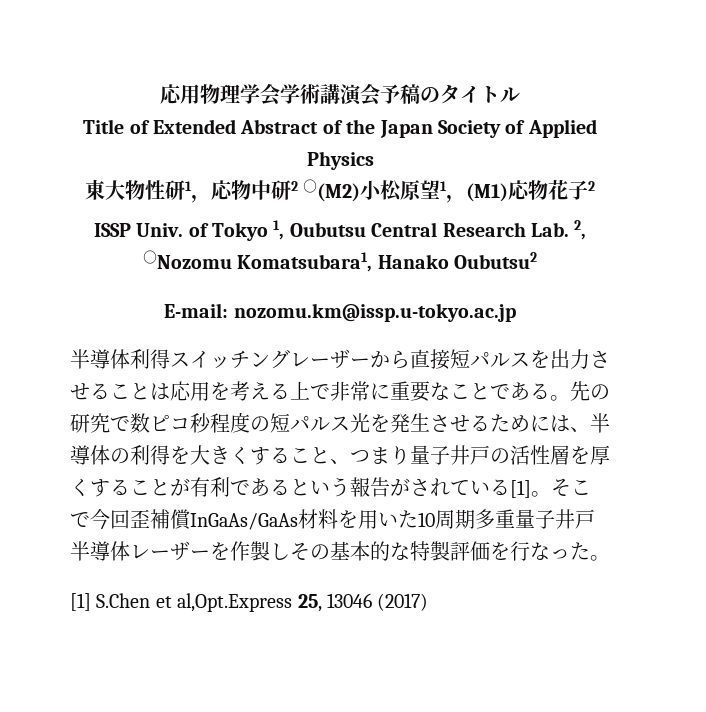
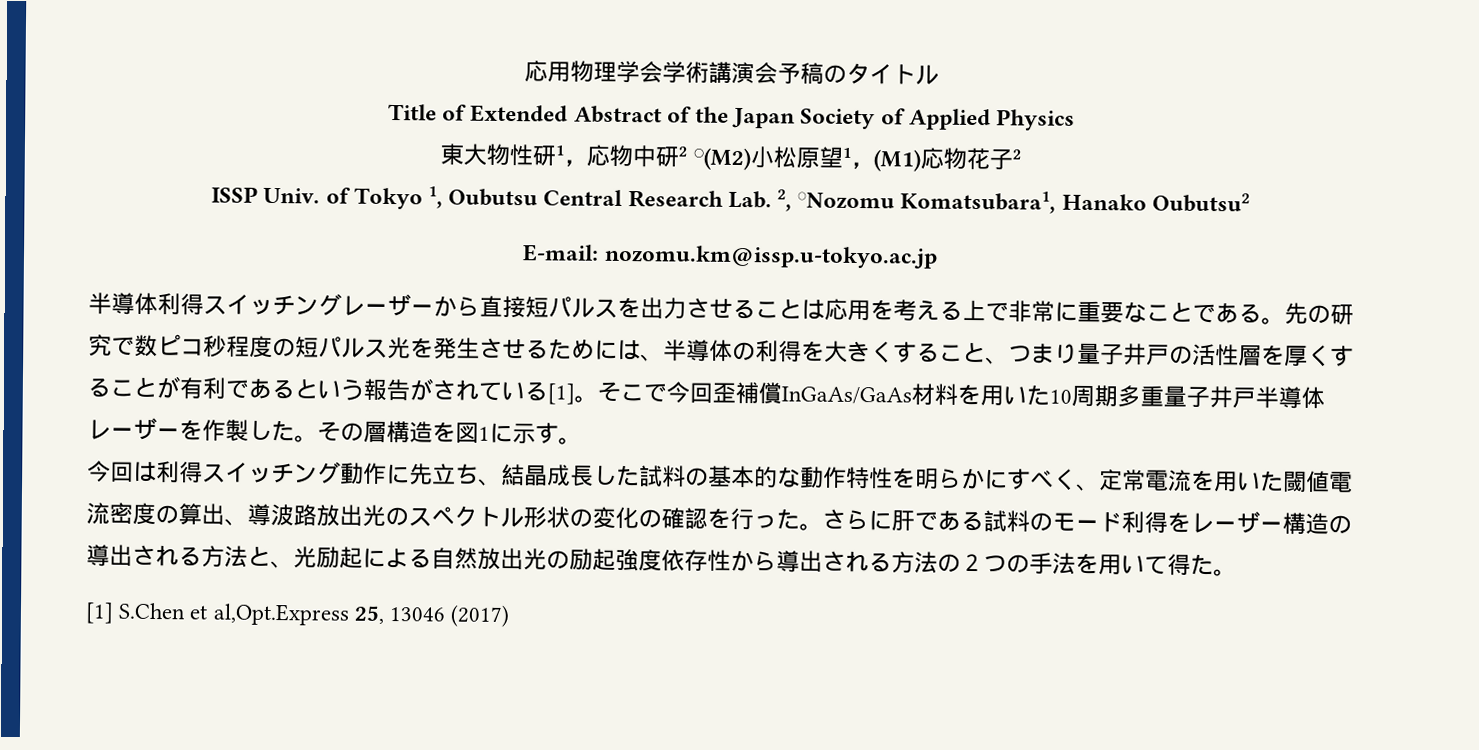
- そこで今回歪補償InGaAs/GaAs材料を用いた10周期多重量子井戸半導体レーザーを作製しその基本的な特製評価を行なった。
+ そこで今回歪補償InGaAs/GaAs材料を用いた10周期多重量子井戸半導体レーザーを作製した。その層構造を図1に示す。
+ 今回は利得スイッチング動作に先立ち、結晶成長した試料の基本的な動作特性を明らかにすべく、定常電流を用いた閾値電流密度の算出、導波路放出光のスペクトル形状の変化の確認を行った。さらに肝である試料のモード利得をレーザー構造の導出される方法と、光励起による自然放出光の励起強度依存性から導出される方法の２つの手法を用いて得た。

